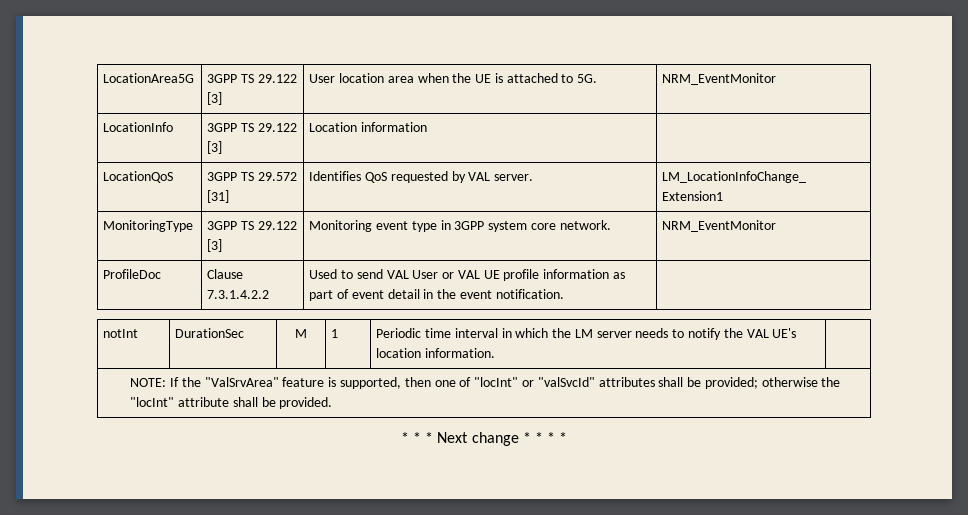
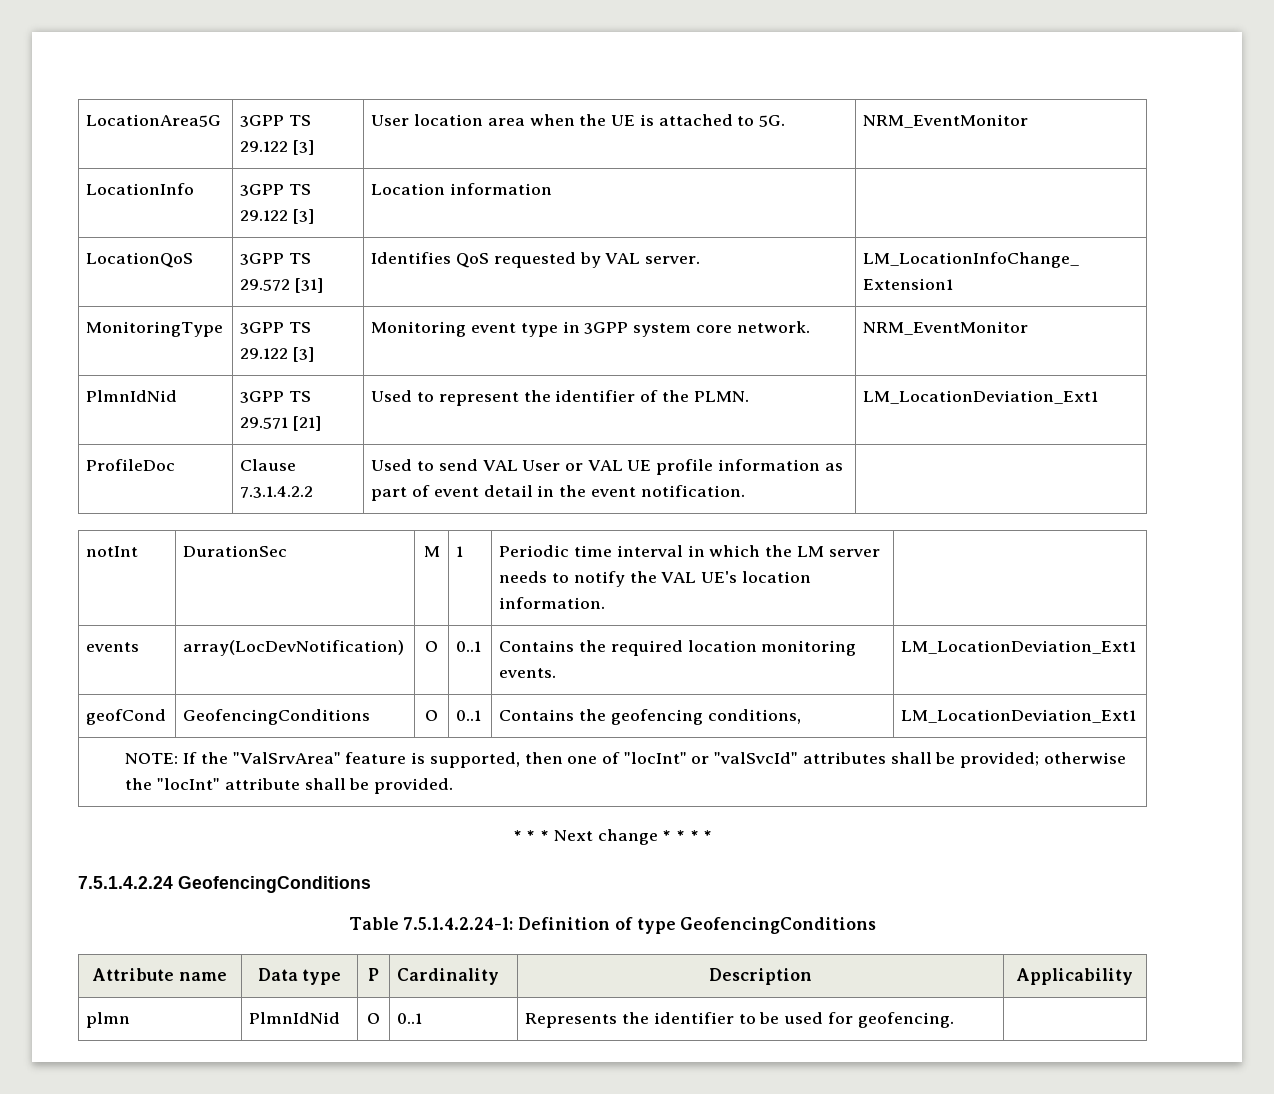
+ PlmnIdNid | 3GPP TS 29.571 [21] | Used to represent the identifier of the PLMN. | LM_LocationDeviation_Ext1
+ events | array(LocDevNotification) | O | 0..1 | Contains the required location monitoring events. | LM_LocationDeviation_Ext1
+ geofCond | GeofencingConditions | O | 0..1 | Contains the geofencing conditions, | LM_LocationDeviation_Ext1
+ 7.5.1.4.2.24 GeofencingConditions
+ Table 7.5.1.4.2.24-1: Definition of type GeofencingConditions
+ Attribute name | Data type | P | Cardinality | Description | Applicability
+ plmn | PlmnIdNid | O | 0..1 | Represents the identifier to be used for geofencing. |

